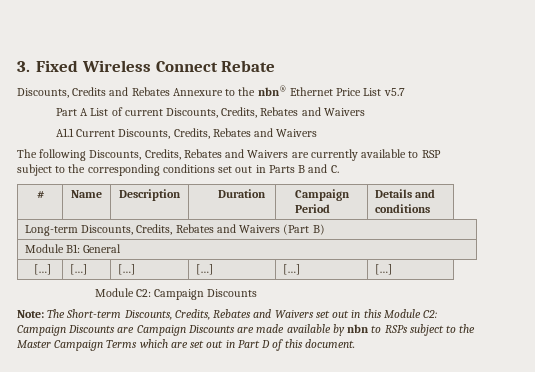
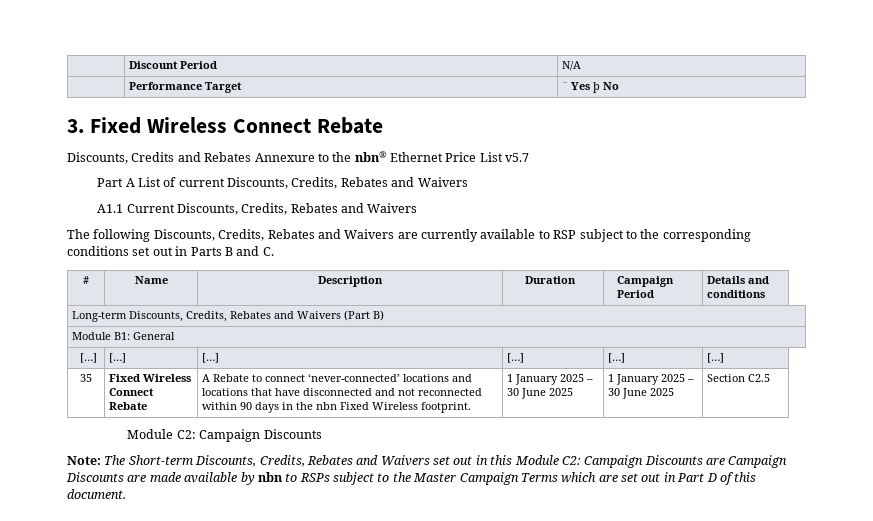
+ | Discount Period | N/A
+ | Performance Target | ¨ Yes þ No
+ 35 | Fixed Wireless Connect Rebate | A Rebate to connect ‘never-connected’ locations and locations that have disconnected and not reconnected within 90 days in the nbn Fixed Wireless footprint. | 1 January 2025 – 30 June 2025 | 1 January 2025 – 30 June 2025 | Section C2.5

